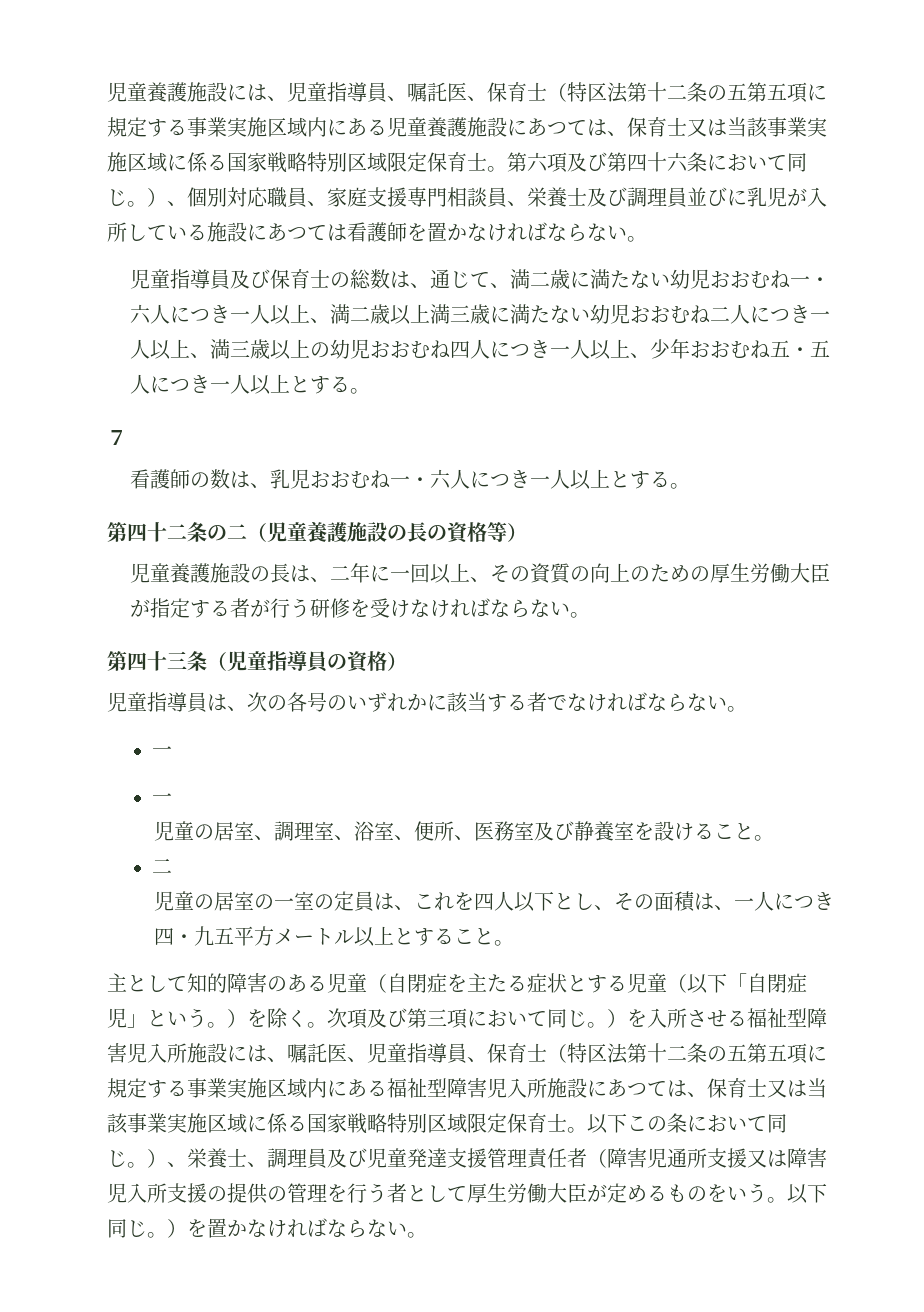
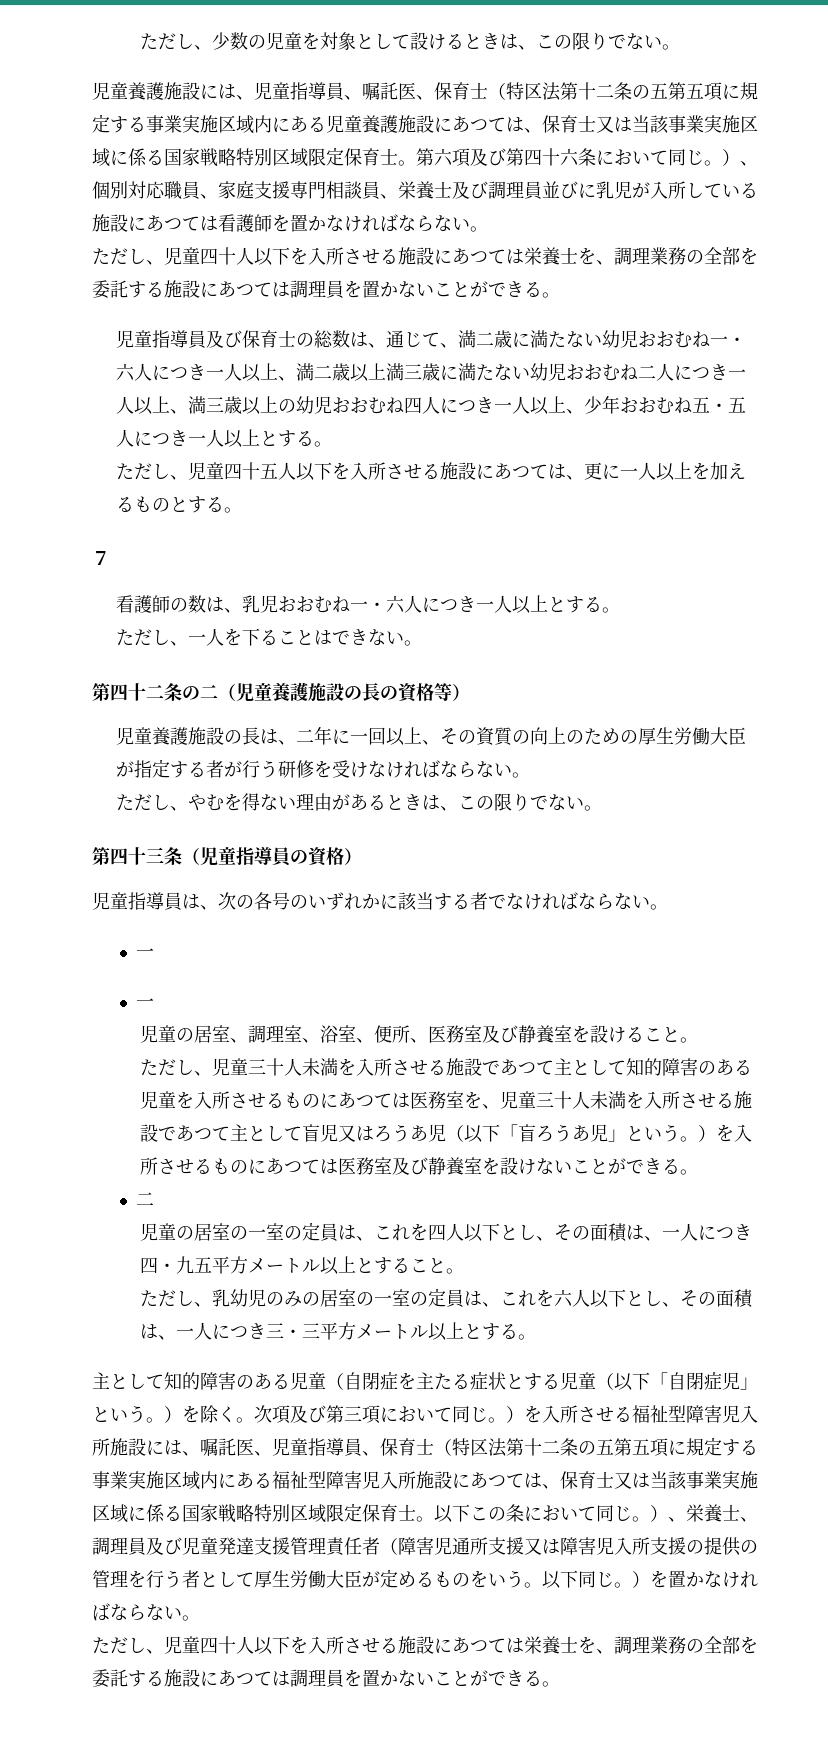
+ ただし、少数の児童を対象として設けるときは、この限りでない。
  第六項及び第四十六条において同じ。）、個別対応職員、家庭支援専門相談員、栄養士及び調理員並びに乳児が入所している施設にあつては看護師を置かなければならない。
+ ただし、児童四十人以下を入所させる施設にあつては栄養士を、調理業務の全部を委託する施設にあつては調理員を置かないことができる。
+ ただし、児童四十五人以下を入所させる施設にあつては、更に一人以上を加えるものとする。
+ ただし、一人を下ることはできない。
+ ただし、やむを得ない理由があるときは、この限りでない。
+ ただし、児童三十人未満を入所させる施設であつて主として知的障害のある児童を入所させるものにあつては医務室を、児童三十人未満を入所させる施設であつて主として盲児又はろうあ児（以下「盲ろうあ児」という。）を入所させるものにあつては医務室及び静養室を設けないことができる。
+ ただし、乳幼児のみの居室の一室の定員は、これを六人以下とし、その面積は、一人につき三・三平方メートル以上とする。
  以下同じ。）を置かなければならない。
+ ただし、児童四十人以下を入所させる施設にあつては栄養士を、調理業務の全部を委託する施設にあつては調理員を置かないことができる。

